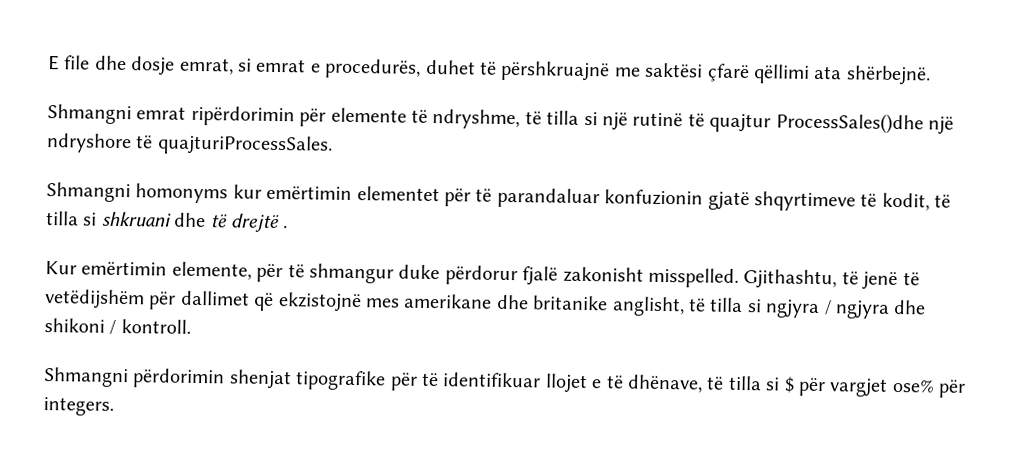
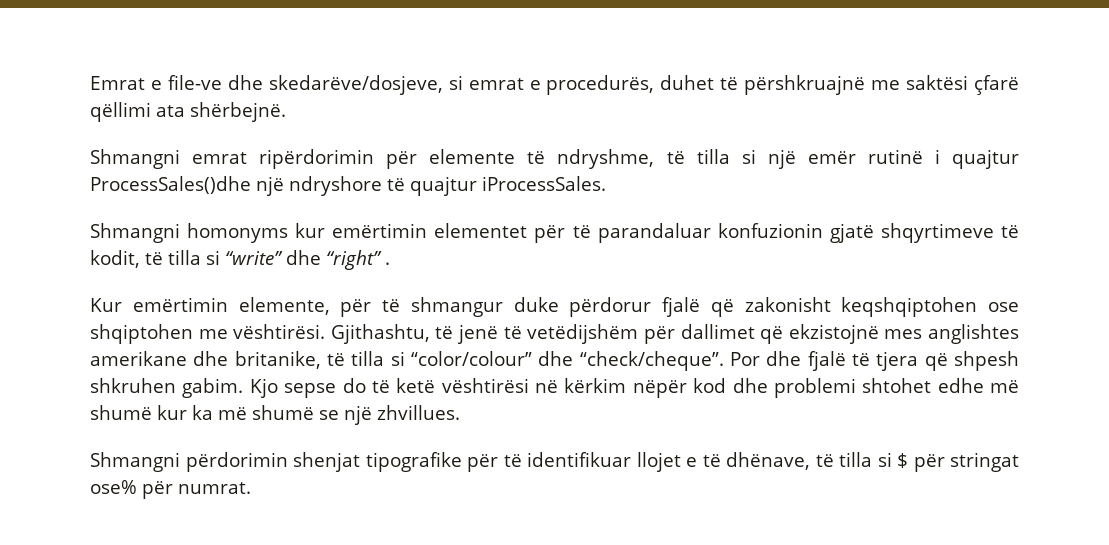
- E file dhe dosje emrat, si emrat e procedurës, duhet të përshkruajnë me saktësi çfarë qëllimi ata shërbejnë.
+ Emrat e file-ve dhe skedarëve/dosjeve, si emrat e procedurës, duhet të përshkruajnë me saktësi çfarë qëllimi ata shërbejnë.
- Shmangni emrat ripërdorimin për elemente të ndryshme, të tilla si një rutinë të quajtur ProcessSales()dhe një ndryshore të quajturiProcessSales.
+ Shmangni emrat ripërdorimin për elemente të ndryshme, të tilla si një emër rutinë i quajtur ProcessSales()dhe një ndryshore të quajtur iProcessSales.
- Shmangni homonyms kur emërtimin elementet për të parandaluar konfuzionin gjatë shqyrtimeve të kodit, të tilla si shkruani dhe të drejtë .
+ Shmangni homonyms kur emërtimin elementet për të parandaluar konfuzionin gjatë shqyrtimeve të kodit, të tilla si “write” dhe “right” .
- Kur emërtimin elemente, për të shmangur duke përdorur fjalë zakonisht misspelled.
+ Kur emërtimin elemente, për të shmangur duke përdorur fjalë që zakonisht keqshqiptohen ose shqiptohen me vështirësi.
- Gjithashtu, të jenë të vetëdijshëm për dallimet që ekzistojnë mes amerikane dhe britanike anglisht, të tilla si ngjyra / ngjyra dhe shikoni / kontroll.
+ Gjithashtu, të jenë të vetëdijshëm për dallimet që ekzistojnë mes anglishtes amerikane dhe britanike, të tilla si “color/colour” dhe “check/cheque”. Por dhe fjalë të tjera që shpesh shkruhen gabim. Kjo sepse do të ketë vështirësi në kërkim nëpër kod dhe problemi shtohet edhe më shumë kur ka më shumë se një zhvillues.
- Shmangni përdorimin shenjat tipografike për të identifikuar llojet e të dhënave, të tilla si $ për vargjet ose% për integers.
+ Shmangni përdorimin shenjat tipografike për të identifikuar llojet e të dhënave, të tilla si $ për stringat ose% për numrat.

